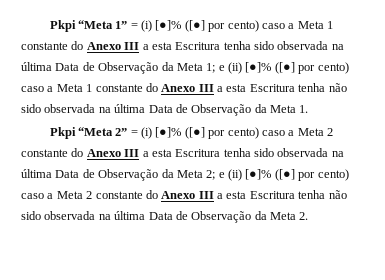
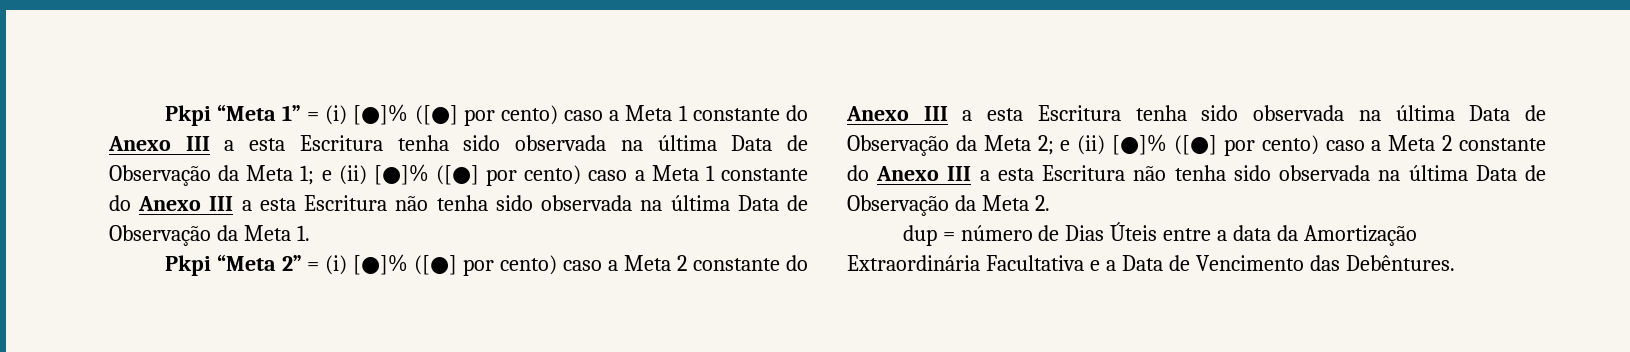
- Pkpi “Meta 1” = (i) [●]% ([●] por cento) caso a Meta 1 constante do Anexo III a esta Escritura tenha sido observada na última Data de Observação da Meta 1; e (ii) [●]% ([●] por cento) caso a Meta 1 constante do Anexo III a esta Escritura tenha não sido observada na última Data de Observação da Meta 1.
+ Pkpi “Meta 1” = (i) [●]% ([●] por cento) caso a Meta 1 constante do Anexo III a esta Escritura tenha sido observada na última Data de Observação da Meta 1; e (ii) [●]% ([●] por cento) caso a Meta 1 constante do Anexo III a esta Escritura não tenha sido observada na última Data de Observação da Meta 1.
- Pkpi “Meta 2” = (i) [●]% ([●] por cento) caso a Meta 2 constante do Anexo III a esta Escritura tenha sido observada na última Data de Observação da Meta 2; e (ii) [●]% ([●] por cento) caso a Meta 2 constante do Anexo III a esta Escritura tenha não sido observada na última Data de Observação da Meta 2.
+ Pkpi “Meta 2” = (i) [●]% ([●] por cento) caso a Meta 2 constante do Anexo III a esta Escritura tenha sido observada na última Data de Observação da Meta 2; e (ii) [●]% ([●] por cento) caso a Meta 2 constante do Anexo III a esta Escritura não tenha sido observada na última Data de Observação da Meta 2.
+ dup = número de Dias Úteis entre a data da Amortização Extraordinária Facultativa e a Data de Vencimento das Debêntures.

